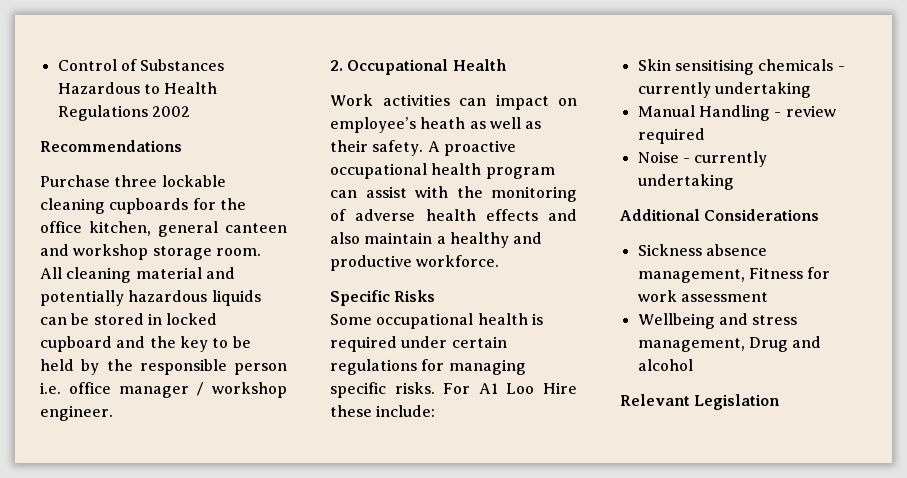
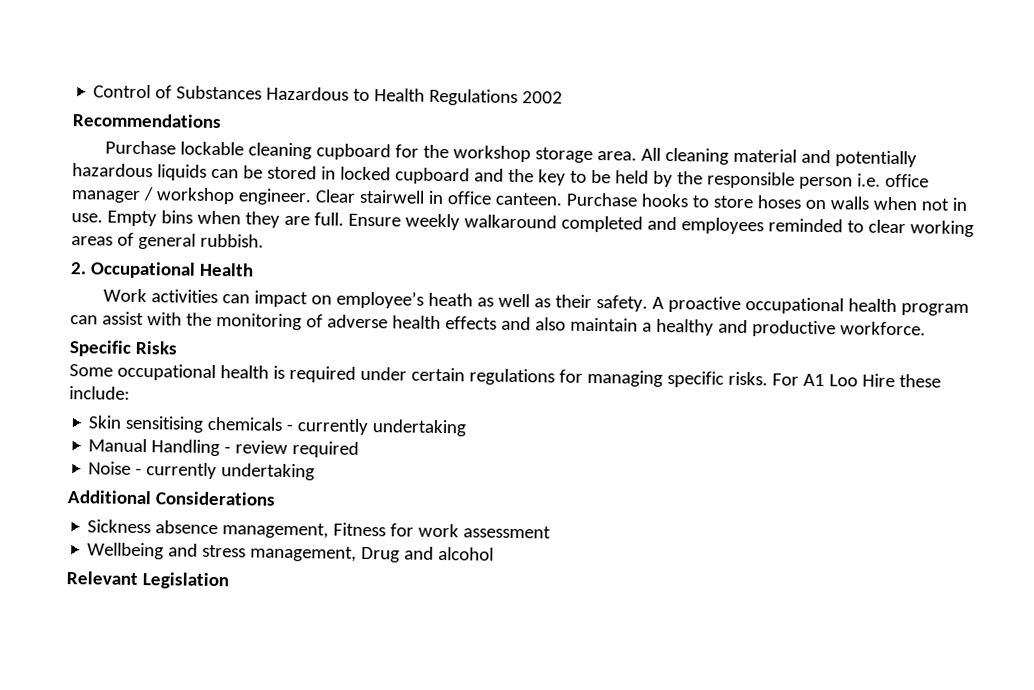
- Purchase three lockable cleaning cupboards for the office kitchen, general canteen and workshop storage room.
+ Purchase lockable cleaning cupboard for the workshop storage area.
+ Clear stairwell in office canteen. Purchase hooks to store hoses on walls when not in use. Empty bins when they are full. Ensure weekly walkaround completed and employees reminded to clear working areas of general rubbish.

